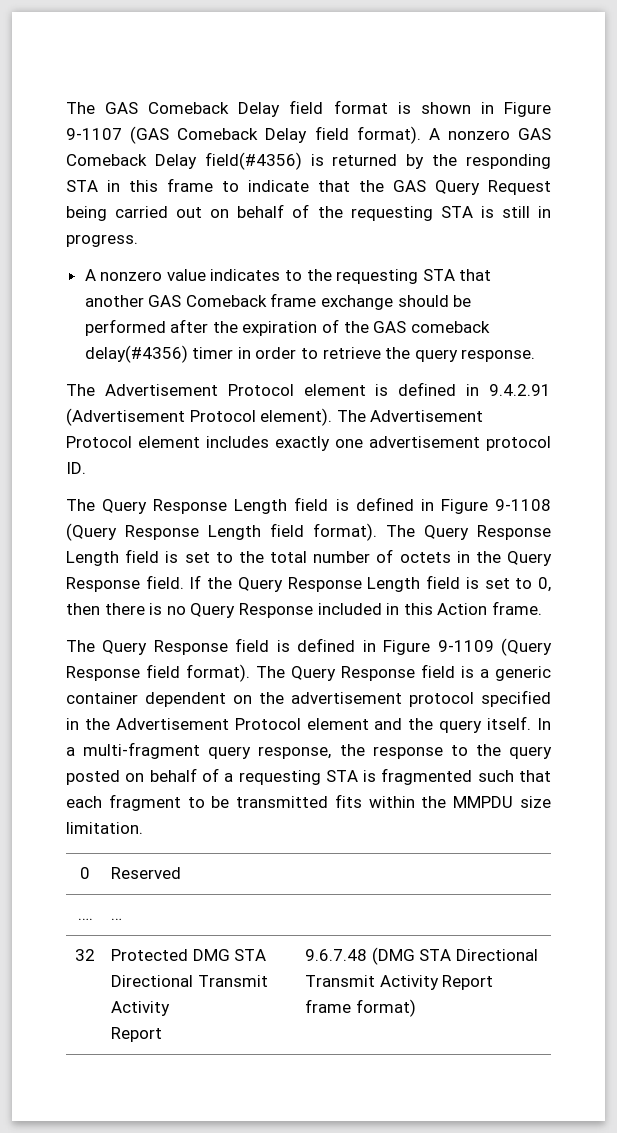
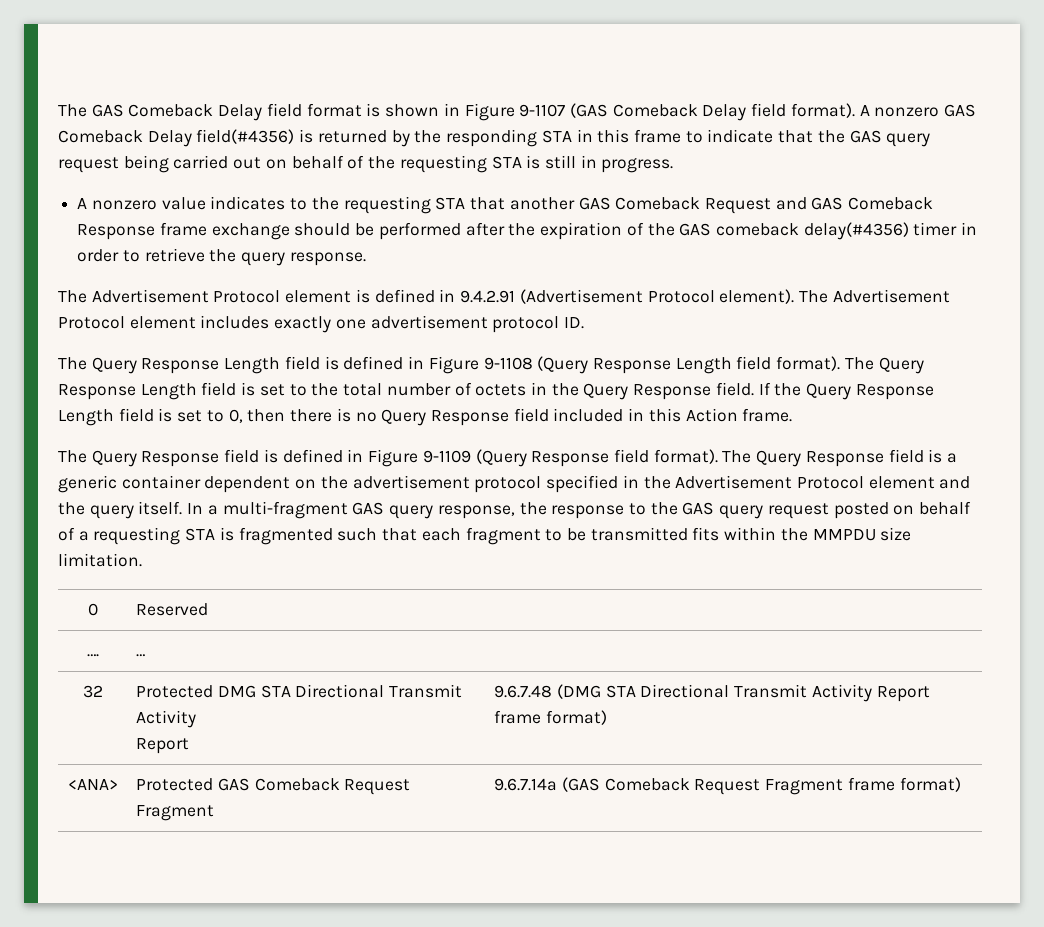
- A nonzero GAS Comeback Delay field(#4356) is returned by the responding STA in this frame to indicate that the GAS Query Request being carried out on behalf of the requesting STA is still in progress.
+ A nonzero GAS Comeback Delay field(#4356) is returned by the responding STA in this frame to indicate that the GAS query request being carried out on behalf of the requesting STA is still in progress.
- A nonzero value indicates to the requesting STA that another GAS Comeback frame exchange should be performed after the expiration of the GAS comeback delay(#4356) timer in order to retrieve the query response.
+ A nonzero value indicates to the requesting STA that another GAS Comeback Request and GAS Comeback Response frame exchange should be performed after the expiration of the GAS comeback delay(#4356) timer in order to retrieve the query response.
- If the Query Response Length field is set to 0, then there is no Query Response included in this Action frame.
+ If the Query Response Length field is set to 0, then there is no Query Response field included in this Action frame.
- In a multi-fragment query response, the response to the query posted on behalf of a requesting STA is fragmented such that each fragment to be transmitted fits within the MMPDU size limitation.
+ In a multi-fragment GAS query response, the response to the GAS query request posted on behalf of a requesting STA is fragmented such that each fragment to be transmitted fits within the MMPDU size limitation.
+ <ANA> | Protected GAS Comeback Request Fragment | 9.6.7.14a (GAS Comeback Request Fragment frame format)

